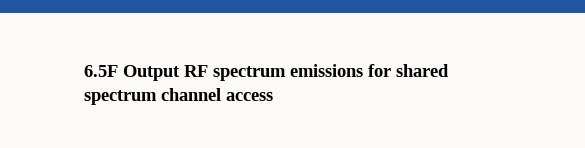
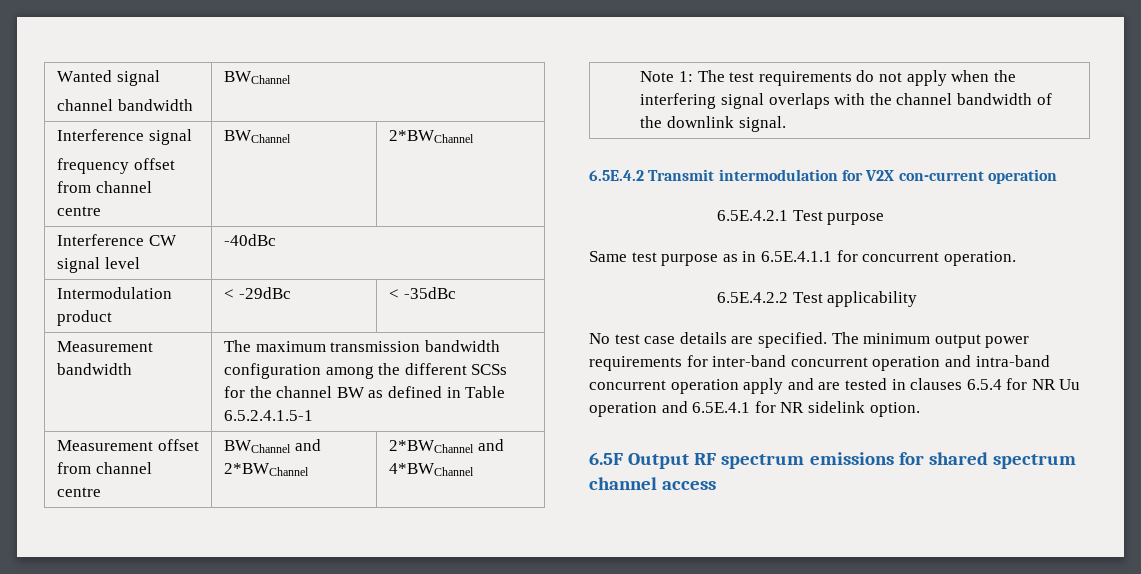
+ Wanted signal
+ channel bandwidth | BWChannel
+ Interference signal
+ frequency offset from channel centre | BWChannel | 2*BWChannel
+ Interference CW signal level | -40dBc
+ Intermodulation product | < -29dBc | < -35dBc
+ Measurement bandwidth | The maximum transmission bandwidth configuration among the different SCSs for the channel BW as defined in Table 6.5.2.4.1.5-1
+ Measurement offset from channel centre | BWChannel and 2*BWChannel | 2*BWChannel and 4*BWChannel
+ Note 1: The test requirements do not apply when the interfering signal overlaps with the channel bandwidth of the downlink signal.
+ 6.5E.4.2 Transmit intermodulation for V2X con-current operation
+ 6.5E.4.2.1 Test purpose
+ Same test purpose as in 6.5E.4.1.1 for concurrent operation.
+ 6.5E.4.2.2 Test applicability
+ No test case details are specified. The minimum output power requirements for inter-band concurrent operation and intra-band concurrent operation apply and are tested in clauses 6.5.4 for NR Uu operation and 6.5E.4.1 for NR sidelink option.

